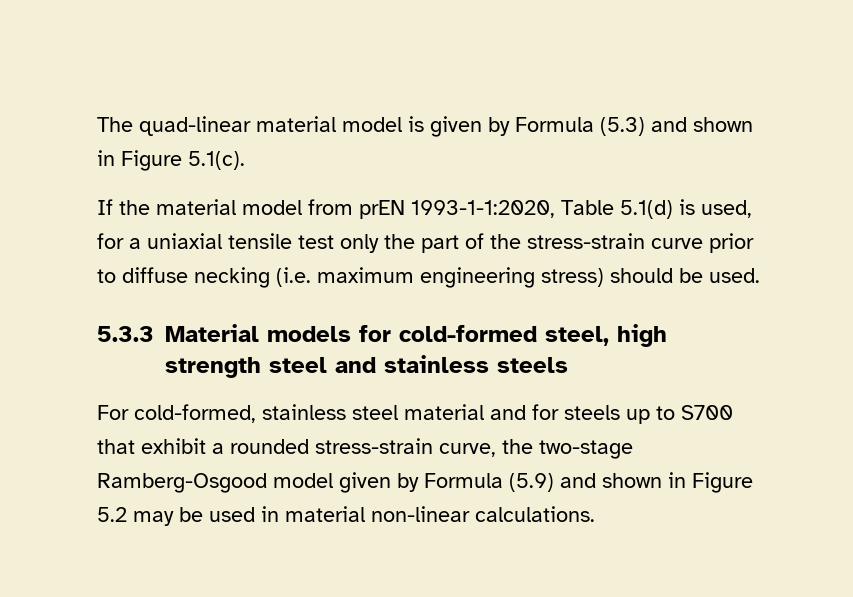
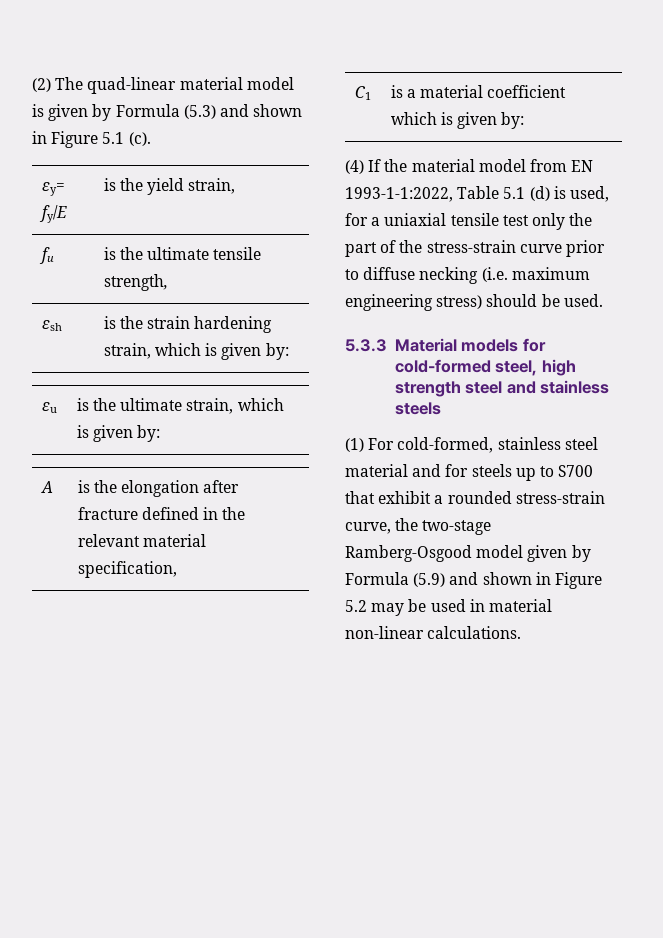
- The quad-linear material model is given by Formula (5.3) and shown in Figure 5.1(c).
- If the material model from prEN 1993-1-1:2020, Table 5.1(d) is used, for a uniaxial tensile test only the part of the stress-strain curve prior to diffuse necking (i.e. maximum engineering stress) should be used.
+ (2) The quad-linear material model is given by Formula (5.3) and shown in Figure 5.1 (c).
+ εy= fy/E | is the yield strain,
+ fu | is the ultimate tensile strength,
+ εsh | is the strain hardening strain, which is given by:
+ εu | is the ultimate strain, which is given by:
+ A | is the elongation after fracture defined in the relevant material specification,
+ C1 | is a material coefficient which is given by:
+ (4) If the material model from EN 1993-1-1:2022, Table 5.1 (d) is used, for a uniaxial tensile test only the part of the stress-strain curve prior to diffuse necking (i.e. maximum engineering stress) should be used.
- For cold-formed, stainless steel material and for steels up to S700 that exhibit a rounded stress-strain curve, the two-stage Ramberg-Osgood model given by Formula (5.9) and shown in Figure 5.2 may be used in material non-linear calculations.
+ (1) For cold-formed, stainless steel material and for steels up to S700 that exhibit a rounded stress-strain curve, the two-stage Ramberg-Osgood model given by Formula (5.9) and shown in Figure 5.2 may be used in material non-linear calculations.

